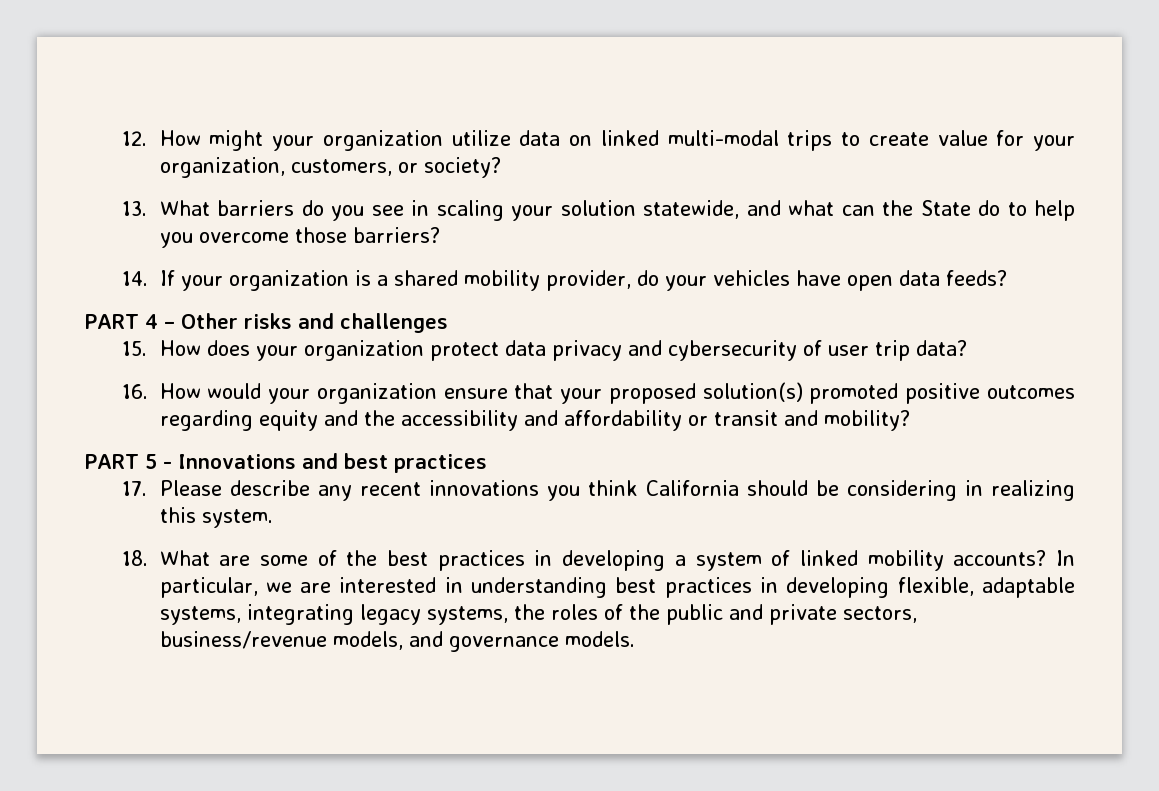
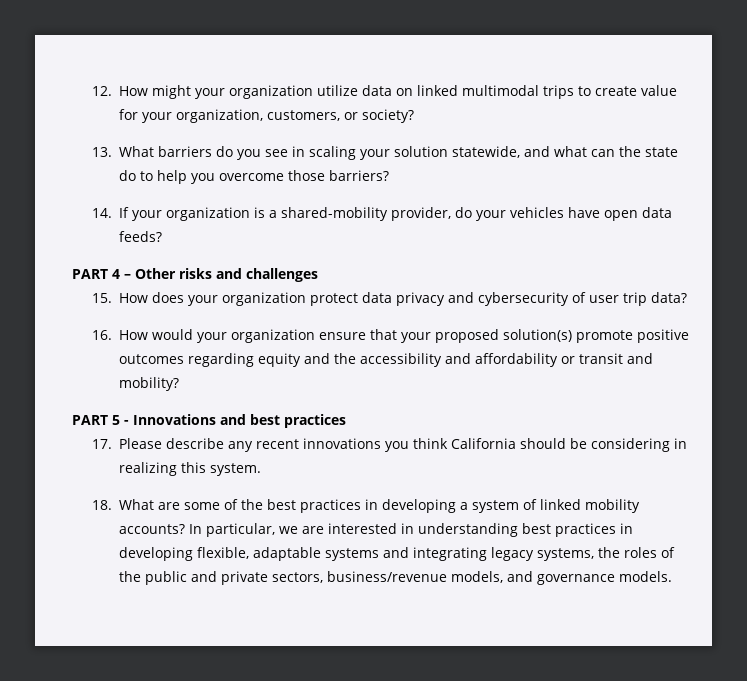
- 12. How might your organization utilize data on linked multi-modal trips to create value for your organization, customers, or society?
+ 12. How might your organization utilize data on linked multimodal trips to create value for your organization, customers, or society?
- 13. What barriers do you see in scaling your solution statewide, and what can the State do to help you overcome those barriers?
+ 13. What barriers do you see in scaling your solution statewide, and what can the state do to help you overcome those barriers?
- 14. If your organization is a shared mobility provider, do your vehicles have open data feeds?
+ 14. If your organization is a shared-mobility provider, do your vehicles have open data feeds?
- 16. How would your organization ensure that your proposed solution(s) promoted positive outcomes regarding equity and the accessibility and affordability or transit and mobility?
+ 16. How would your organization ensure that your proposed solution(s) promote positive outcomes regarding equity and the accessibility and affordability or transit and mobility?
- In particular, we are interested in understanding best practices in developing flexible, adaptable systems, integrating legacy systems, the roles of the public and private sectors, business/revenue models, and governance models.
+ In particular, we are interested in understanding best practices in developing flexible, adaptable systems and integrating legacy systems, the roles of the public and private sectors, business/revenue models, and governance models.

